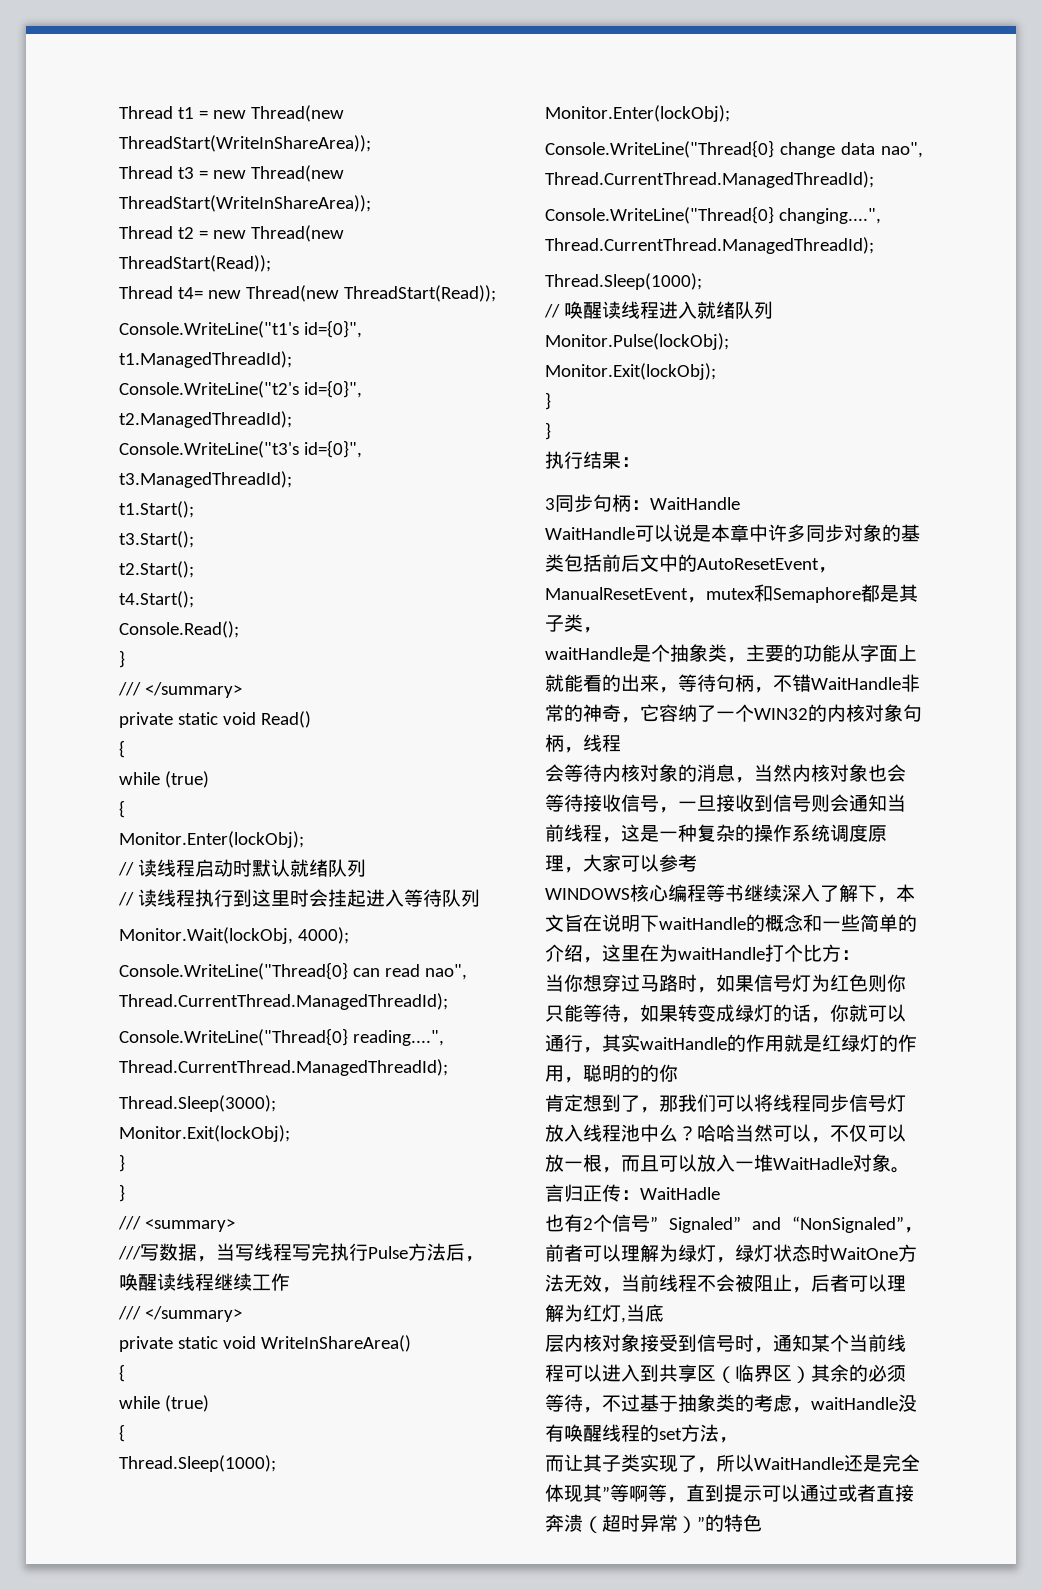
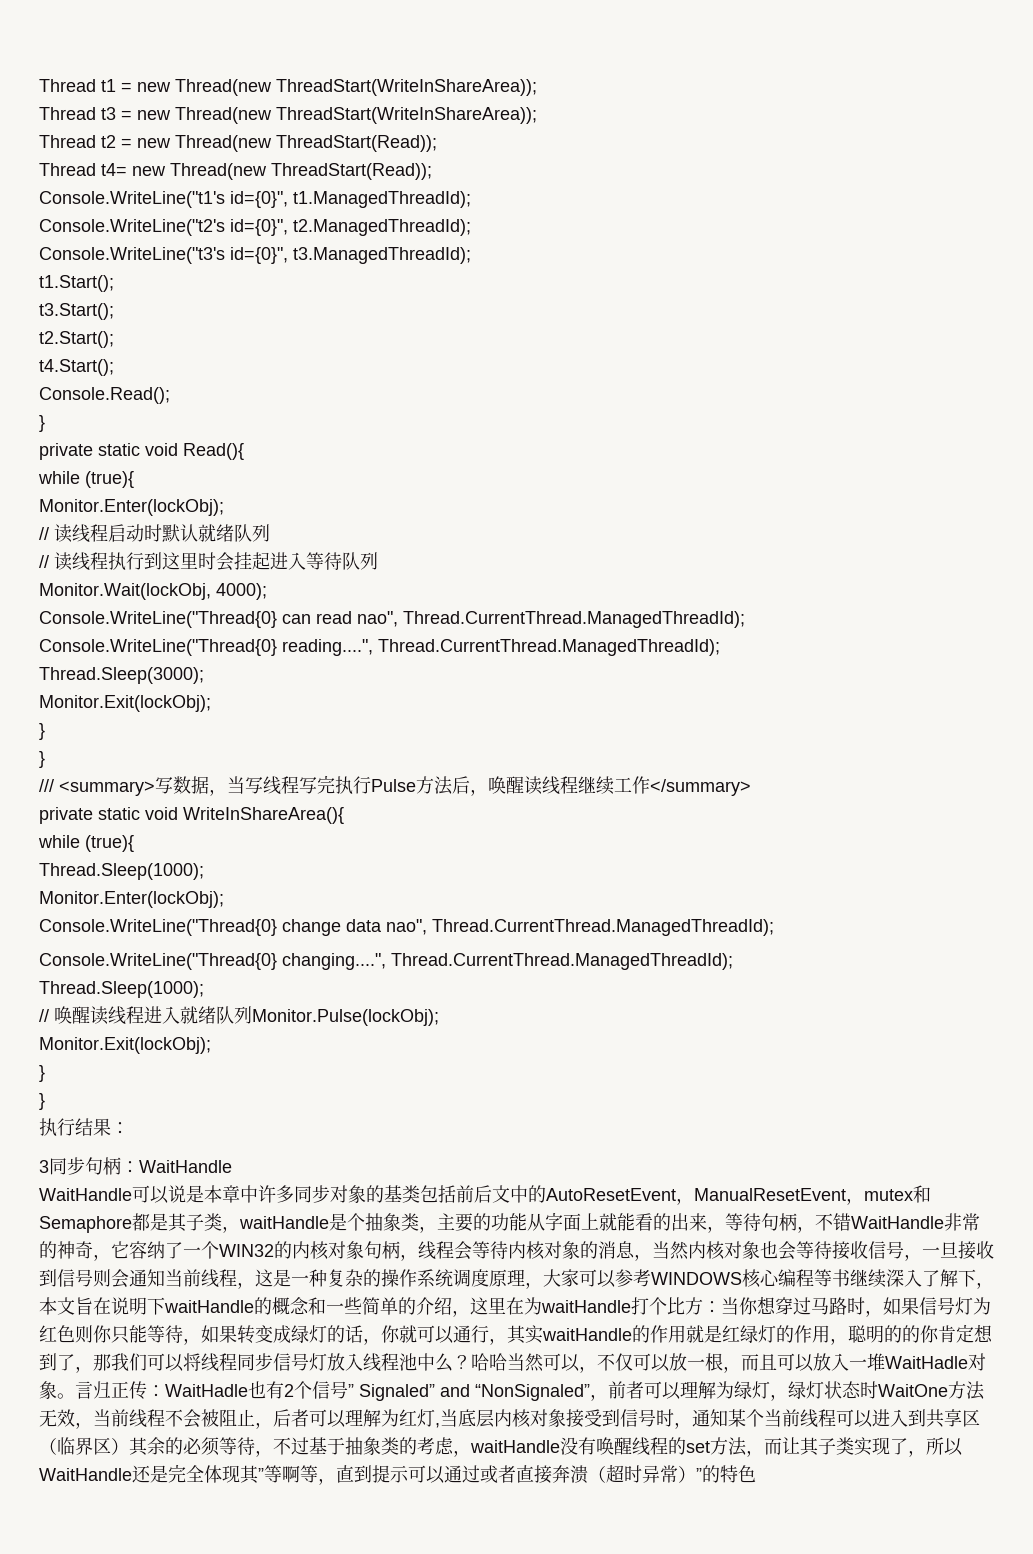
  Console.Read();
  }
- /// </summary>
- private static void Read()
- {
- while (true)
- {
+ private static void Read(){
+ while (true){
- /// <summary>
- ///写数据，当写线程写完执行Pulse方法后，唤醒读线程继续工作
- /// </summary>
- private static void WriteInShareArea()
- {
- while (true)
- {
+ /// <summary>写数据，当写线程写完执行Pulse方法后，唤醒读线程继续工作</summary>
+ private static void WriteInShareArea(){
+ while (true){
- WaitHandle可以说是本章中许多同步对象的基类包括前后文中的AutoResetEvent，ManualResetEvent，mutex和Semaphore都是其子类，
- waitHandle是个抽象类，主要的功能从字面上就能看的出来，等待句柄，不错WaitHandle非常的神奇，它容纳了一个WIN32的内核对象句柄，线程
- 会等待内核对象的消息，当然内核对象也会等待接收信号，一旦接收到信号则会通知当前线程，这是一种复杂的操作系统调度原理，大家可以参考
- WINDOWS核心编程等书继续深入了解下，本文旨在说明下waitHandle的概念和一些简单的介绍，这里在为waitHandle打个比方：
- 当你想穿过马路时，如果信号灯为红色则你只能等待，如果转变成绿灯的话，你就可以通行，其实waitHandle的作用就是红绿灯的作用，聪明的的你
- 肯定想到了，那我们可以将线程同步信号灯放入线程池中么？
+ WaitHandle可以说是本章中许多同步对象的基类包括前后文中的AutoResetEvent，ManualResetEvent，mutex和Semaphore都是其子类，waitHandle是个抽象类，主要的功能从字面上就能看的出来，等待句柄，不错WaitHandle非常的神奇，它容纳了一个WIN32的内核对象句柄，线程会等待内核对象的消息，当然内核对象也会等待接收信号，一旦接收到信号则会通知当前线程，这是一种复杂的操作系统调度原理，大家可以参考WINDOWS核心编程等书继续深入了解下，本文旨在说明下waitHandle的概念和一些简单的介绍，这里在为waitHandle打个比方：当你想穿过马路时，如果信号灯为红色则你只能等待，如果转变成绿灯的话，你就可以通行，其实waitHandle的作用就是红绿灯的作用，聪明的的你肯定想到了，那我们可以将线程同步信号灯放入线程池中么？
- 言归正传：WaitHadle
- 也有2个信号” Signaled” and “NonSignaled”，前者可以理解为绿灯，绿灯状态时WaitOne方法无效，当前线程不会被阻止，后者可以理解为红灯,当底
- 层内核对象接受到信号时，通知某个当前线程可以进入到共享区（临界区）其余的必须等待，不过基于抽象类的考虑，waitHandle没有唤醒线程的set方法，
- 而让其子类实现了，所以WaitHandle还是完全体现其”等啊等，直到提示可以通过或者直接奔溃（超时异常）”的特色
+ 言归正传：WaitHadle也有2个信号” Signaled” and “NonSignaled”，前者可以理解为绿灯，绿灯状态时WaitOne方法无效，当前线程不会被阻止，后者可以理解为红灯,当底层内核对象接受到信号时，通知某个当前线程可以进入到共享区（临界区）其余的必须等待，不过基于抽象类的考虑，waitHandle没有唤醒线程的set方法，而让其子类实现了，所以WaitHandle还是完全体现其”等啊等，直到提示可以通过或者直接奔溃（超时异常）”的特色

